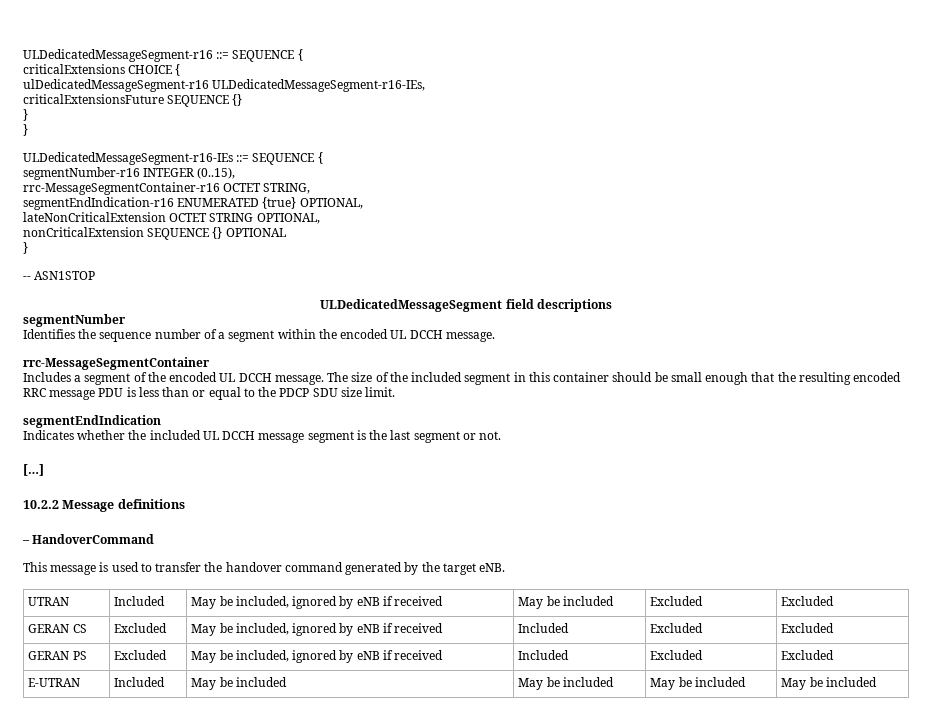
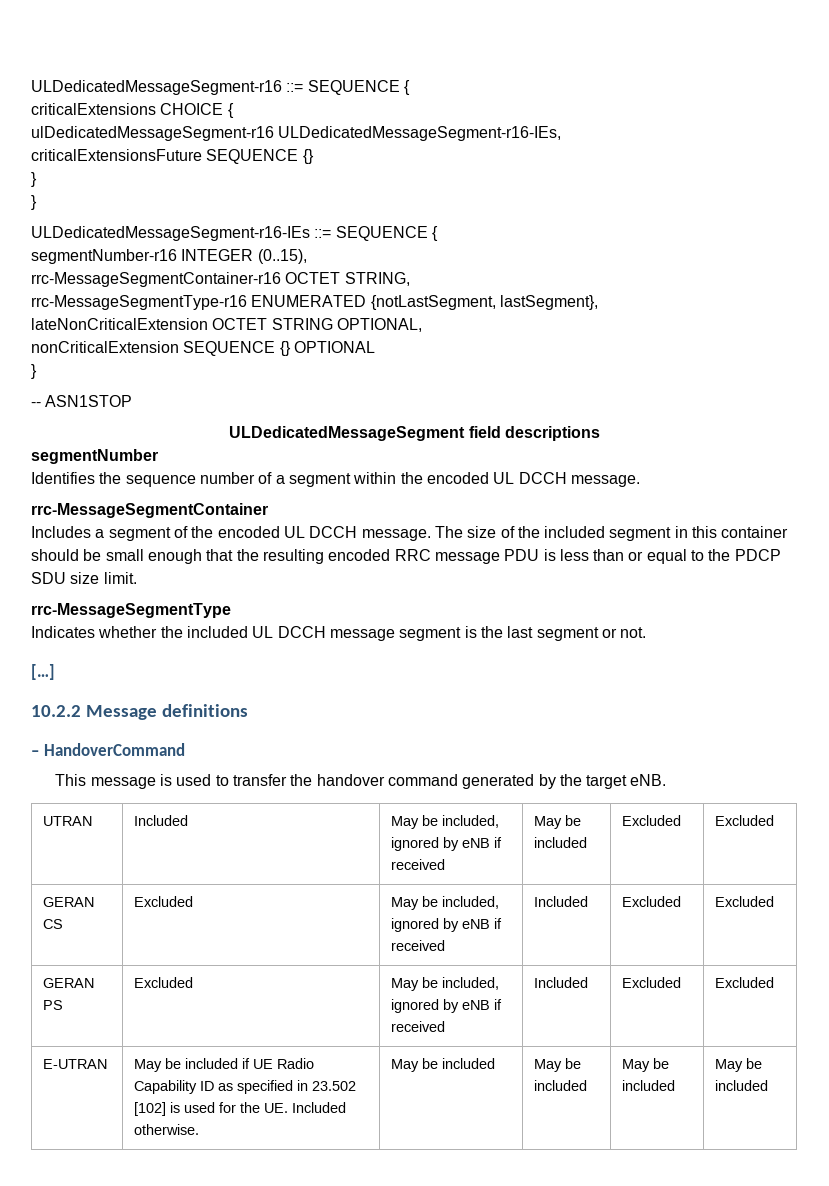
- segmentEndIndication-r16 ENUMERATED {true} OPTIONAL,
+ rrc-MessageSegmentType-r16 ENUMERATED {notLastSegment, lastSegment},
- segmentEndIndication
+ rrc-MessageSegmentType
- E-UTRAN | Included | May be included | May be included | May be included | May be included
+ E-UTRAN | May be included if UE Radio Capability ID as specified in 23.502 [102] is used for the UE. Included otherwise. | May be included | May be included | May be included | May be included

